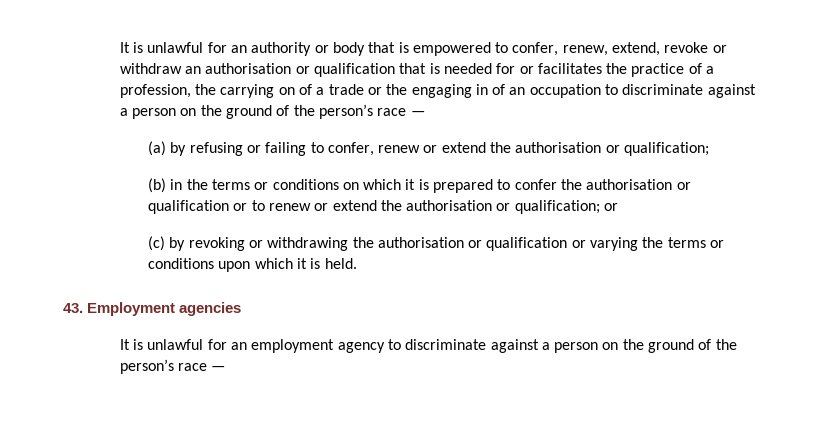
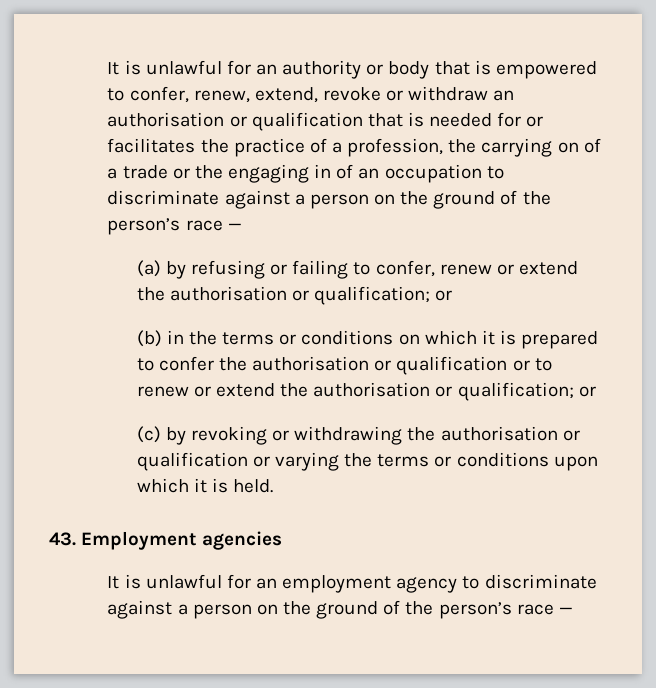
- (a) by refusing or failing to confer, renew or extend the authorisation or qualification;
+ (a) by refusing or failing to confer, renew or extend the authorisation or qualification; or

